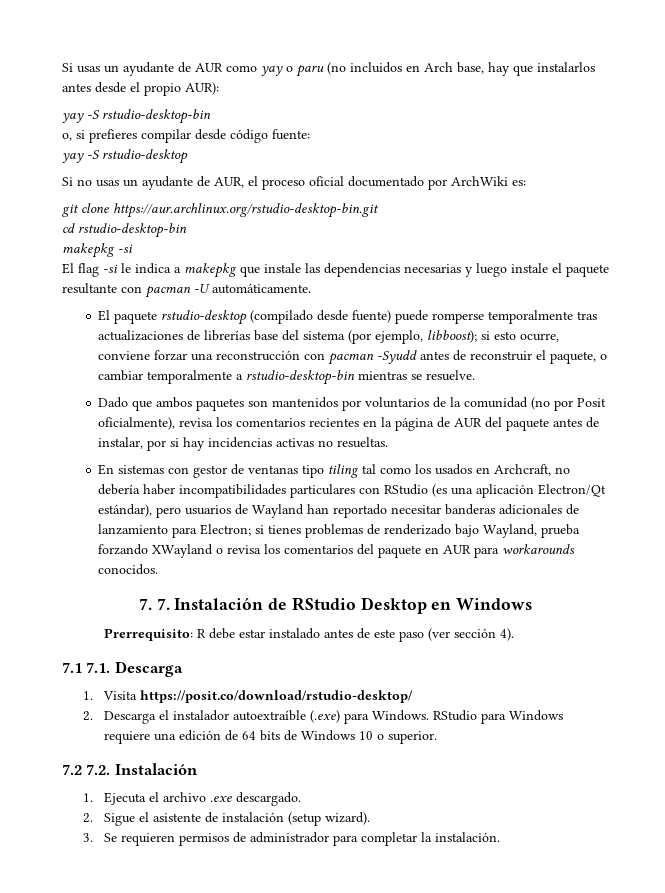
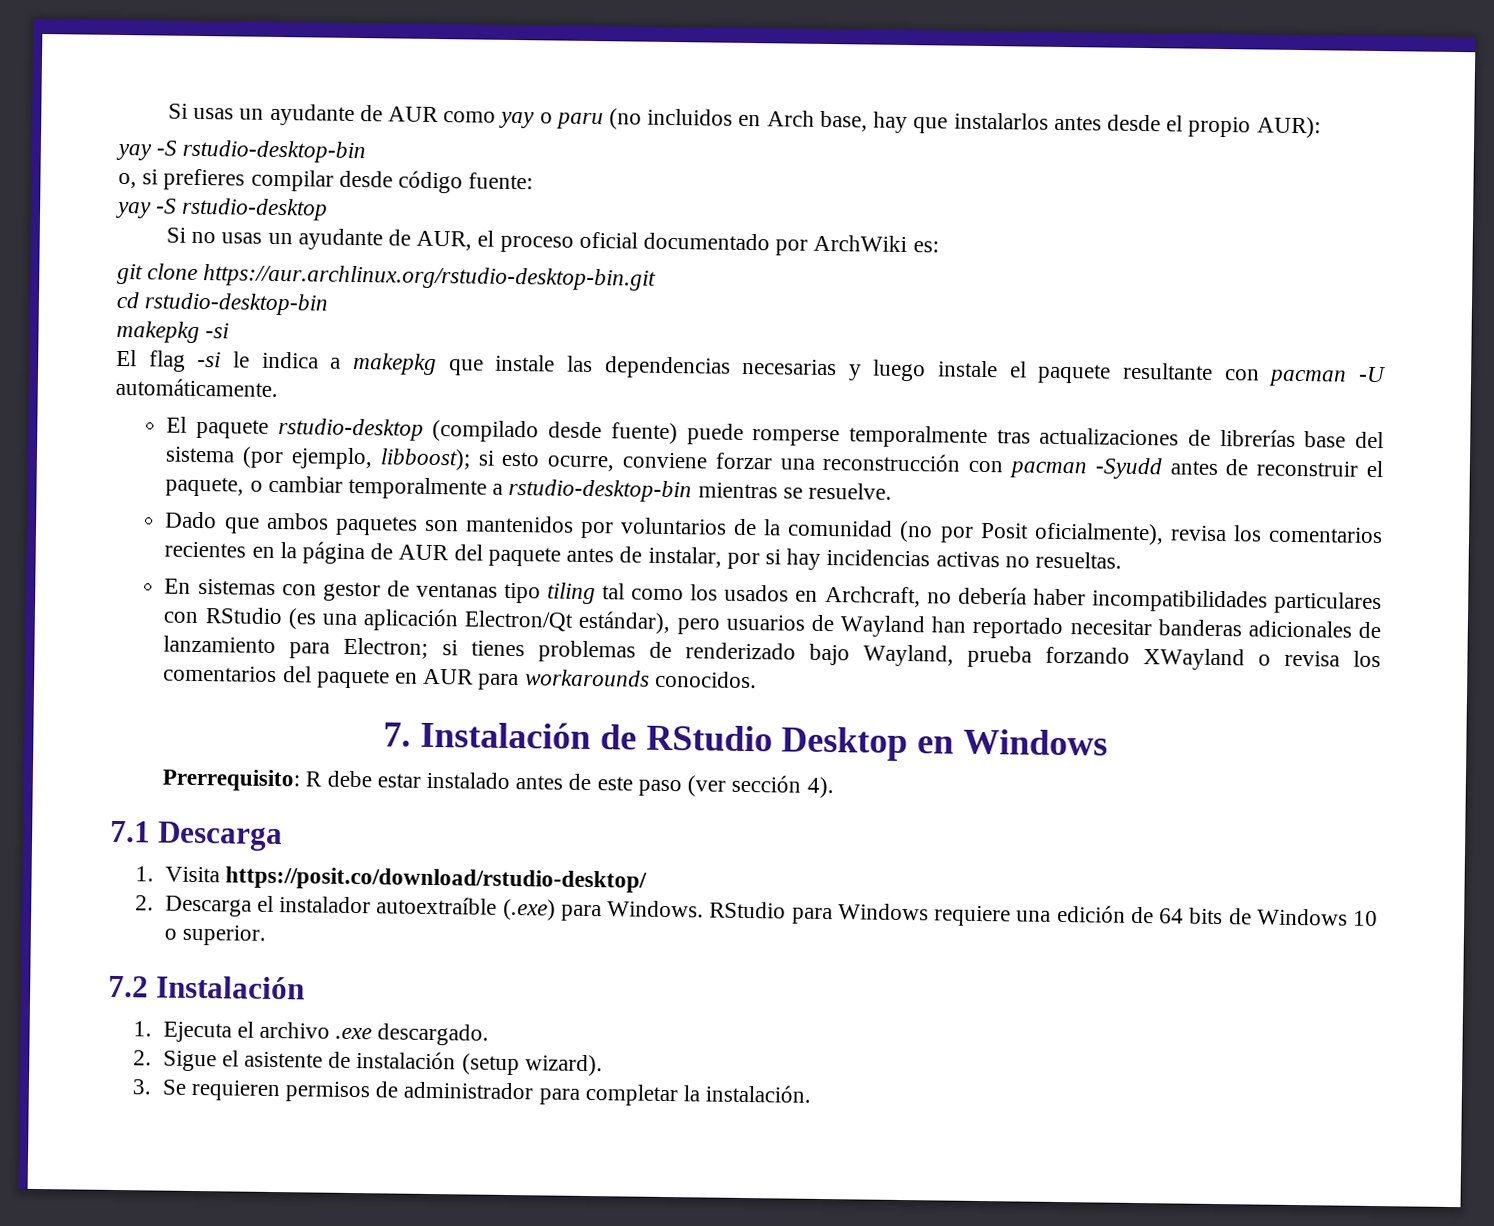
- 7. 7. Instalación de RStudio Desktop en Windows
+ 7. Instalación de RStudio Desktop en Windows
- 7.1 7.1. Descarga
+ 7.1 Descarga
- 7.2 7.2. Instalación
+ 7.2 Instalación

